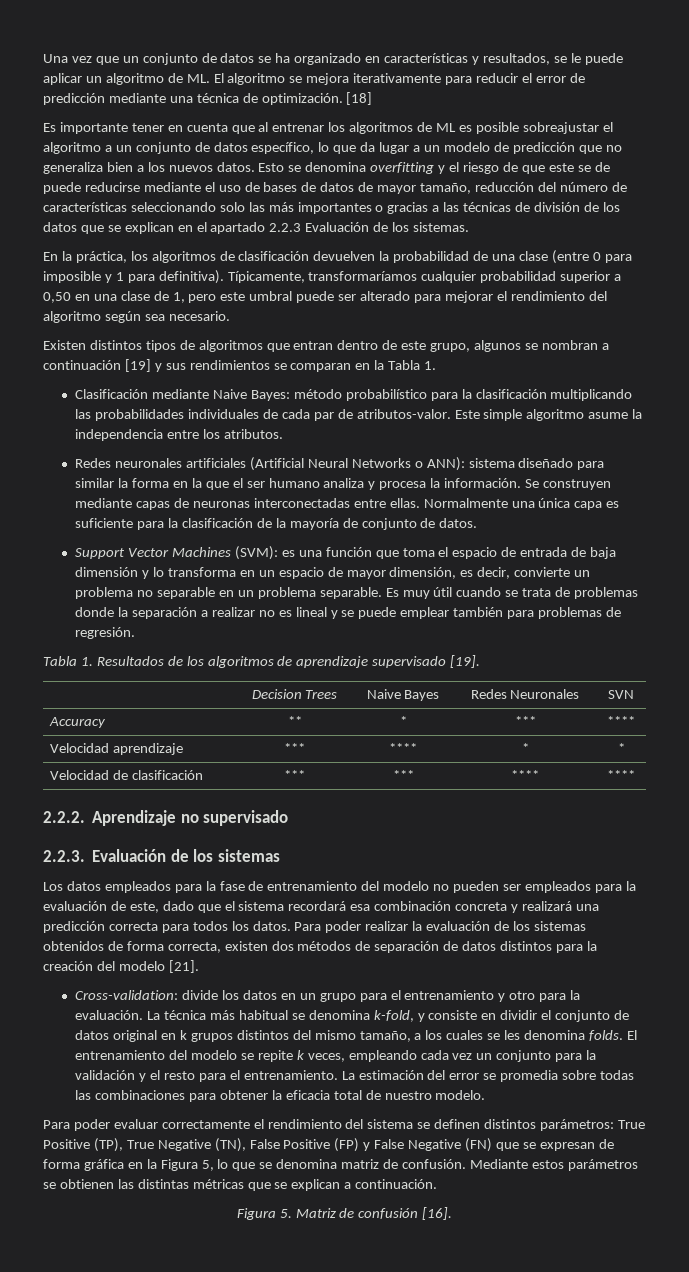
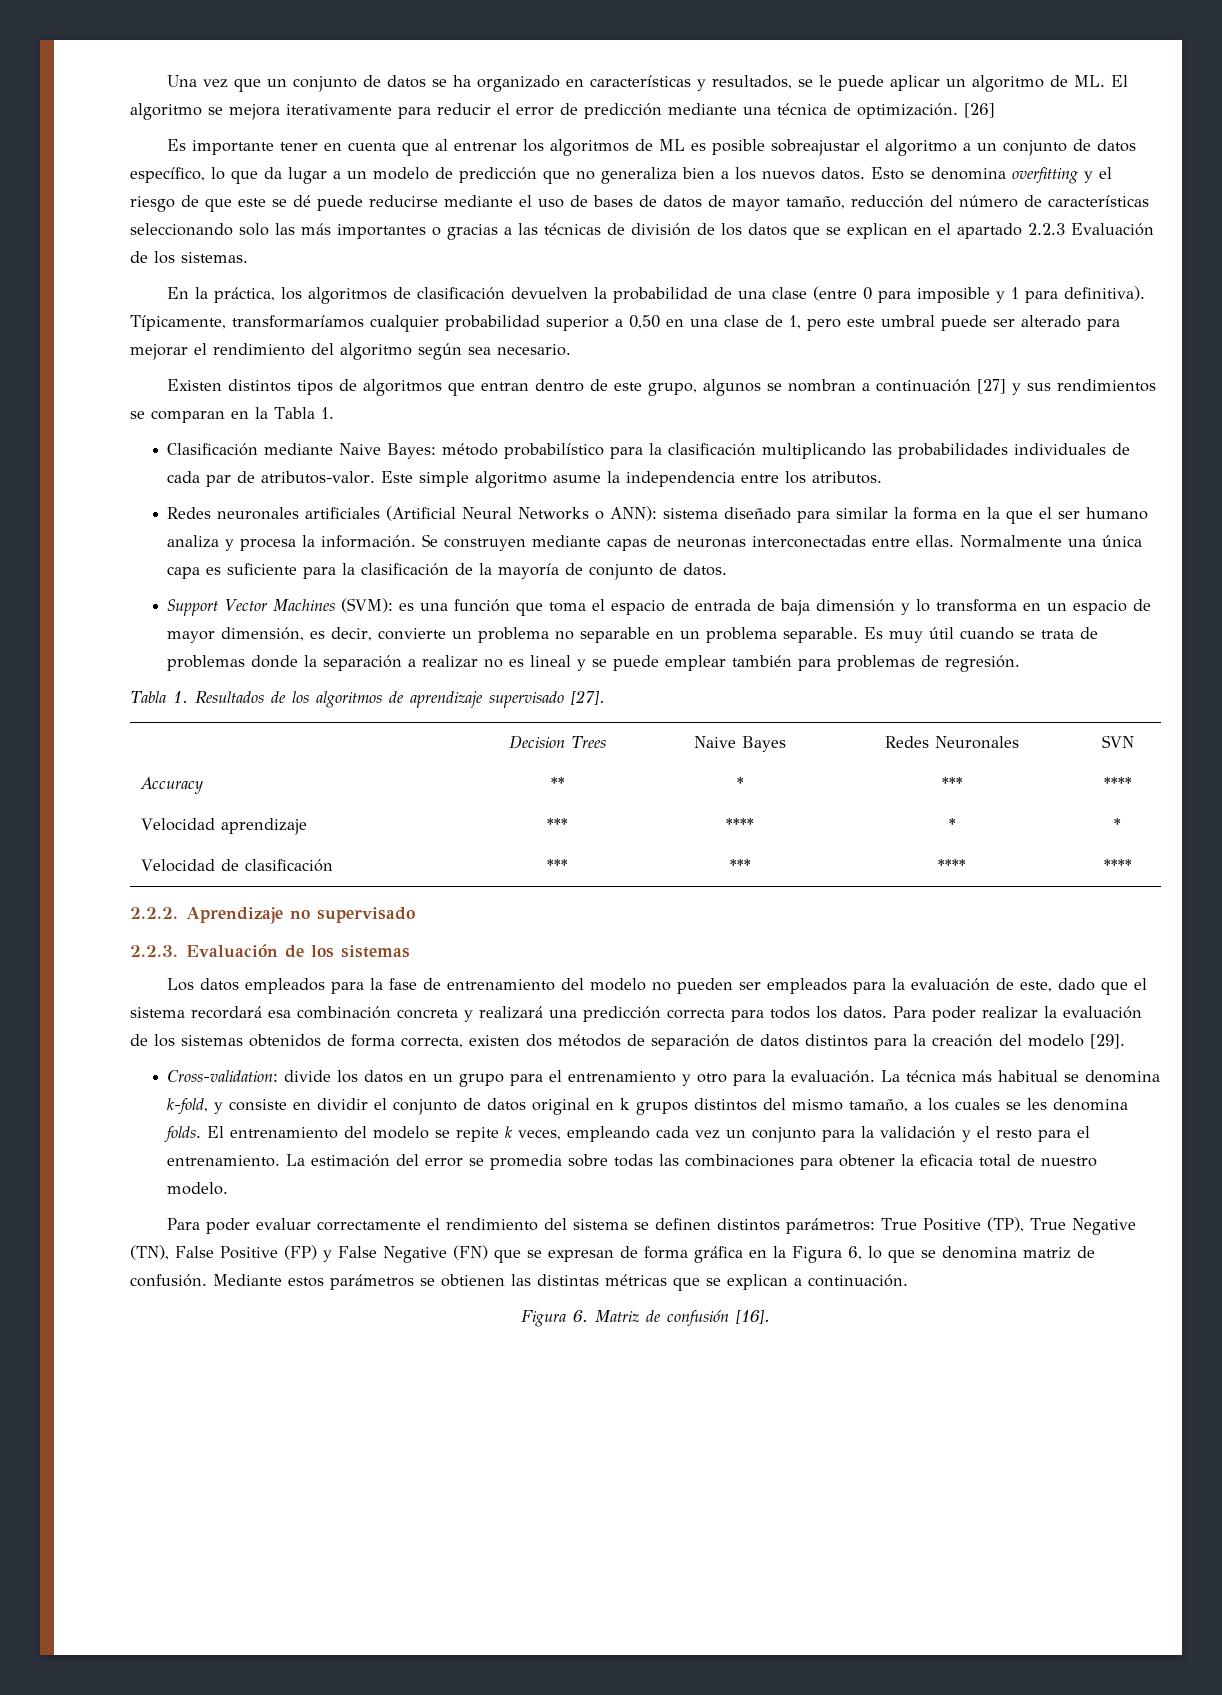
- [18]
+ [26]
- Esto se denomina overfitting y el riesgo de que este se de puede reducirse mediante el uso de bases de datos de mayor tamaño, reducción del número de características seleccionando solo las más importantes o gracias a las técnicas de división de los datos que se explican en el apartado 2.2.3 Evaluación de los sistemas.
+ Esto se denomina overfitting y el riesgo de que este se dé puede reducirse mediante el uso de bases de datos de mayor tamaño, reducción del número de características seleccionando solo las más importantes o gracias a las técnicas de división de los datos que se explican en el apartado 2.2.3 Evaluación de los sistemas.
- Existen distintos tipos de algoritmos que entran dentro de este grupo, algunos se nombran a continuación [19] y sus rendimientos se comparan en la Tabla 1.
+ Existen distintos tipos de algoritmos que entran dentro de este grupo, algunos se nombran a continuación [27] y sus rendimientos se comparan en la Tabla 1.
- Tabla 1. Resultados de los algoritmos de aprendizaje supervisado [19].
+ Tabla 1. Resultados de los algoritmos de aprendizaje supervisado [27].
- Para poder realizar la evaluación de los sistemas obtenidos de forma correcta, existen dos métodos de separación de datos distintos para la creación del modelo [21].
+ Para poder realizar la evaluación de los sistemas obtenidos de forma correcta, existen dos métodos de separación de datos distintos para la creación del modelo [29].
- Para poder evaluar correctamente el rendimiento del sistema se definen distintos parámetros: True Positive (TP), True Negative (TN), False Positive (FP) y False Negative (FN) que se expresan de forma gráfica en la Figura 5, lo que se denomina matriz de confusión.
+ Para poder evaluar correctamente el rendimiento del sistema se definen distintos parámetros: True Positive (TP), True Negative (TN), False Positive (FP) y False Negative (FN) que se expresan de forma gráfica en la Figura 6, lo que se denomina matriz de confusión.
- Figura 5. Matriz de confusión [16].
+ Figura 6. Matriz de confusión [16].

